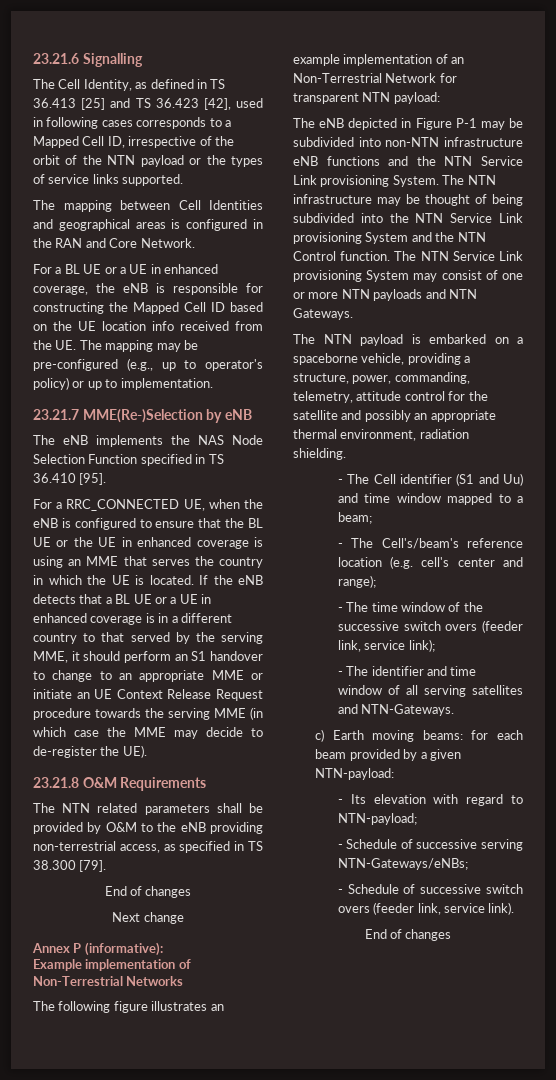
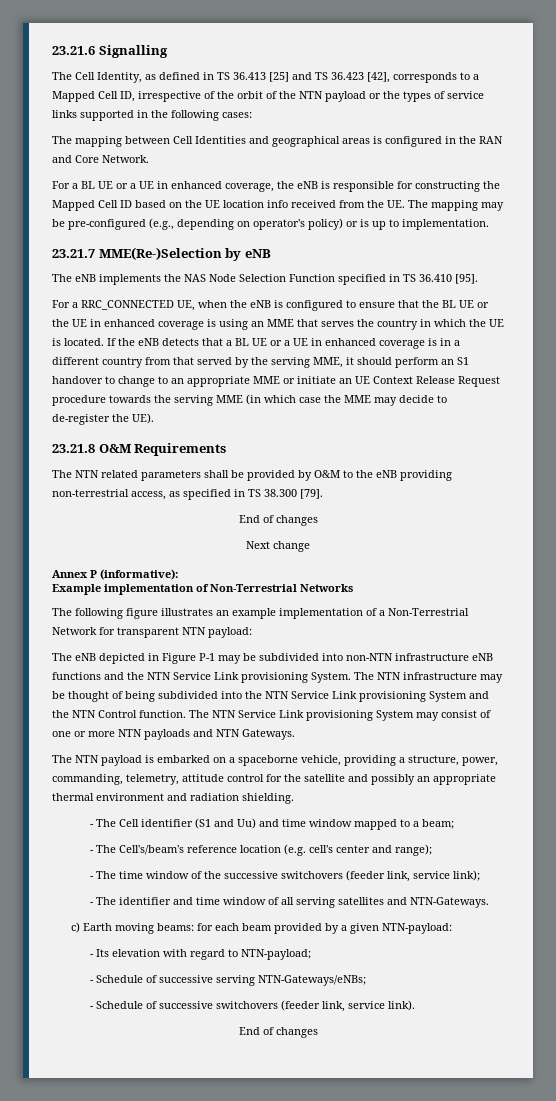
- The Cell Identity, as defined in TS 36.413 [25] and TS 36.423 [42], used in following cases corresponds to a Mapped Cell ID, irrespective of the orbit of the NTN payload or the types of service links supported.
+ The Cell Identity, as defined in TS 36.413 [25] and TS 36.423 [42], corresponds to a Mapped Cell ID, irrespective of the orbit of the NTN payload or the types of service links supported in the following cases:
- For a BL UE or a UE in enhanced coverage, the eNB is responsible for constructing the Mapped Cell ID based on the UE location info received from the UE. The mapping may be pre-configured (e.g., up to operator's policy) or up to implementation.
+ For a BL UE or a UE in enhanced coverage, the eNB is responsible for constructing the Mapped Cell ID based on the UE location info received from the UE. The mapping may be pre-configured (e.g., depending on operator's policy) or is up to implementation.
- If the eNB detects that a BL UE or a UE in enhanced coverage is in a different country to that served by the serving MME, it should perform an S1 handover to change to an appropriate MME or initiate an UE Context Release Request procedure towards the serving MME (in which case the MME may decide to de-register the UE).
+ If the eNB detects that a BL UE or a UE in enhanced coverage is in a different country from that served by the serving MME, it should perform an S1 handover to change to an appropriate MME or initiate an UE Context Release Request procedure towards the serving MME (in which case the MME may decide to de-register the UE).
- The following figure illustrates an example implementation of an Non-Terrestrial Network for transparent NTN payload:
+ The following figure illustrates an example implementation of a Non-Terrestrial Network for transparent NTN payload:
- The NTN payload is embarked on a spaceborne vehicle, providing a structure, power, commanding, telemetry, attitude control for the satellite and possibly an appropriate thermal environment, radiation shielding.
+ The NTN payload is embarked on a spaceborne vehicle, providing a structure, power, commanding, telemetry, attitude control for the satellite and possibly an appropriate thermal environment and radiation shielding.
- - The time window of the successive switch overs (feeder link, service link);
+ - The time window of the successive switchovers (feeder link, service link);
- - Schedule of successive switch overs (feeder link, service link).
+ - Schedule of successive switchovers (feeder link, service link).

